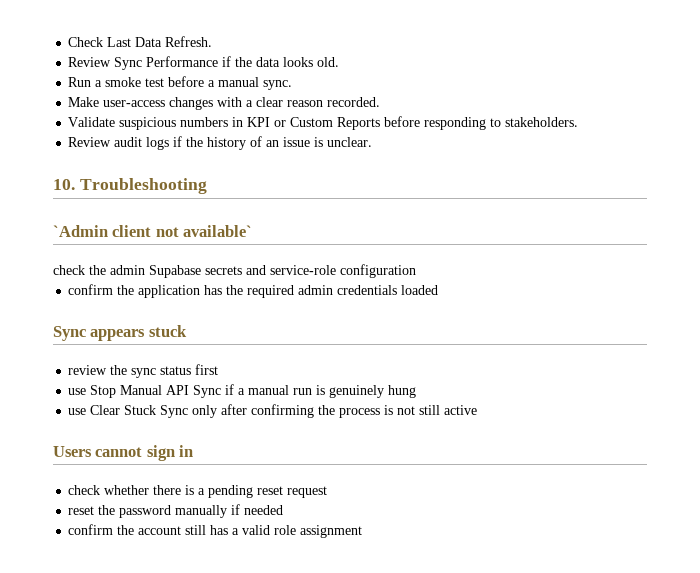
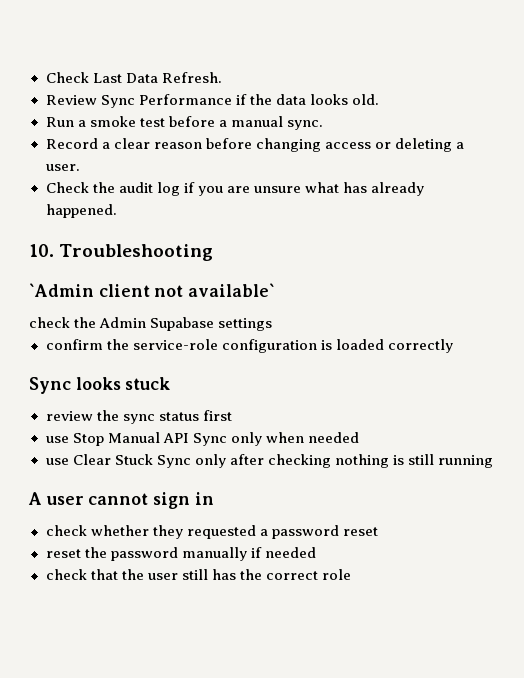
- Make user-access changes with a clear reason recorded.
- Validate suspicious numbers in KPI or Custom Reports before responding to stakeholders.
- Review audit logs if the history of an issue is unclear.
+ Record a clear reason before changing access or deleting a user.
+ Check the audit log if you are unsure what has already happened.
- check the admin Supabase secrets and service-role configuration
- confirm the application has the required admin credentials loaded
- Sync appears stuck
+ check the Admin Supabase settings
+ confirm the service-role configuration is loaded correctly
+ Sync looks stuck
- use Stop Manual API Sync if a manual run is genuinely hung
+ use Stop Manual API Sync only when needed
- use Clear Stuck Sync only after confirming the process is not still active
- Users cannot sign in
+ use Clear Stuck Sync only after checking nothing is still running
+ A user cannot sign in
- check whether there is a pending reset request
+ check whether they requested a password reset
- confirm the account still has a valid role assignment
+ check that the user still has the correct role

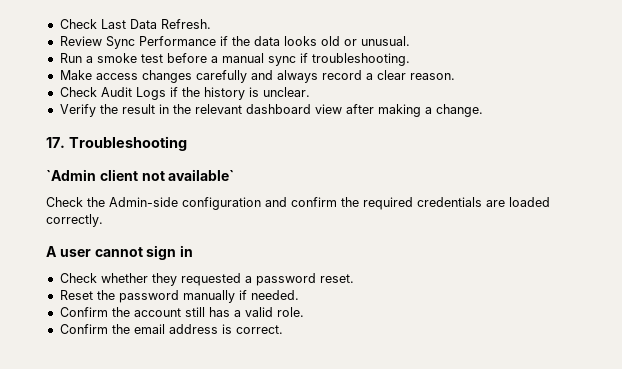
- Review Sync Performance if the data looks old.
+ Review Sync Performance if the data looks old or unusual.
- Run a smoke test before a manual sync.
- Record a clear reason before changing access or deleting a user.
- Check the audit log if you are unsure what has already happened.
- 10. Troubleshooting
+ Run a smoke test before a manual sync if troubleshooting.
+ Make access changes carefully and always record a clear reason.
+ Check Audit Logs if the history is unclear.
+ Verify the result in the relevant dashboard view after making a change.
+ 17. Troubleshooting
- check the Admin Supabase settings
- confirm the service-role configuration is loaded correctly
- Sync looks stuck
- review the sync status first
- use Stop Manual API Sync only when needed
- use Clear Stuck Sync only after checking nothing is still running
+ Check the Admin-side configuration and confirm the required credentials are loaded correctly.
- check whether they requested a password reset
- reset the password manually if needed
- check that the user still has the correct role
+ Check whether they requested a password reset.
+ Reset the password manually if needed.
+ Confirm the account still has a valid role.
+ Confirm the email address is correct.

